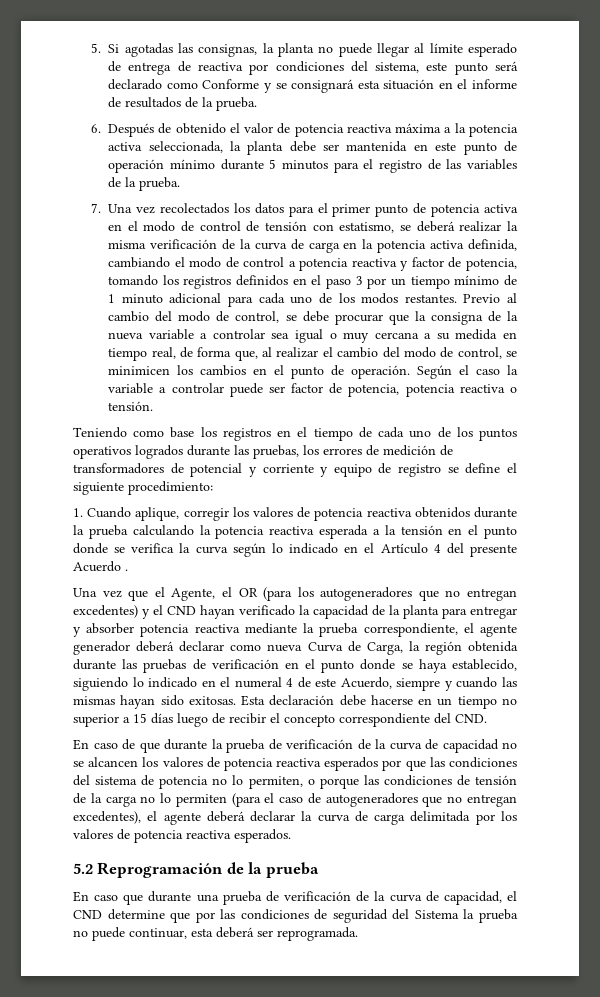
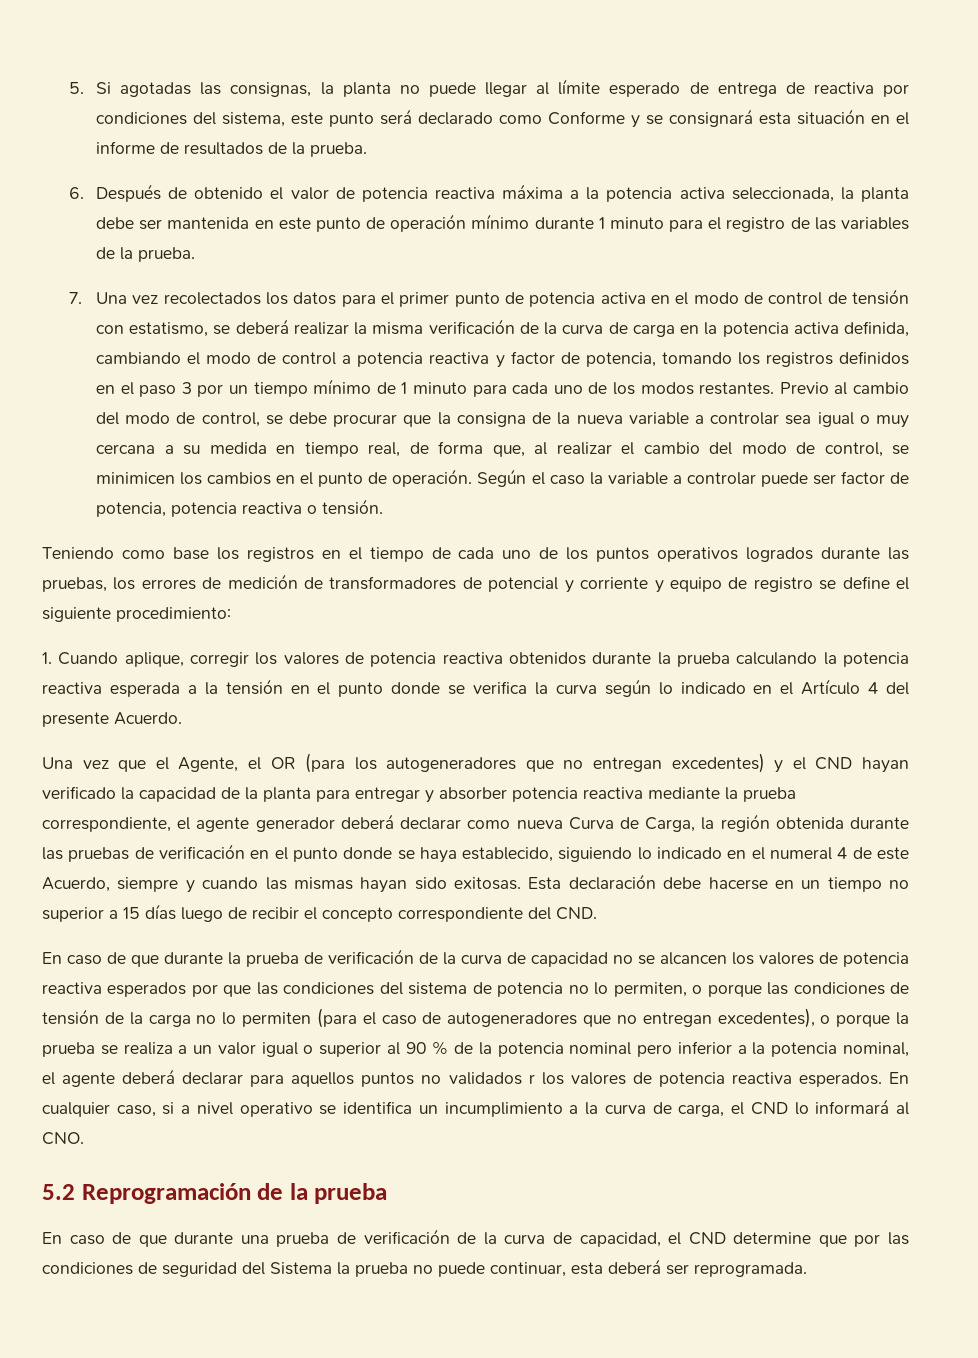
- 6. Después de obtenido el valor de potencia reactiva máxima a la potencia activa seleccionada, la planta debe ser mantenida en este punto de operación mínimo durante 5 minutos para el registro de las variables de la prueba.
+ 6. Después de obtenido el valor de potencia reactiva máxima a la potencia activa seleccionada, la planta debe ser mantenida en este punto de operación mínimo durante 1 minuto para el registro de las variables de la prueba.
- 7. Una vez recolectados los datos para el primer punto de potencia activa en el modo de control de tensión con estatismo, se deberá realizar la misma verificación de la curva de carga en la potencia activa definida, cambiando el modo de control a potencia reactiva y factor de potencia, tomando los registros definidos en el paso 3 por un tiempo mínimo de 1 minuto adicional para cada uno de los modos restantes.
+ 7. Una vez recolectados los datos para el primer punto de potencia activa en el modo de control de tensión con estatismo, se deberá realizar la misma verificación de la curva de carga en la potencia activa definida, cambiando el modo de control a potencia reactiva y factor de potencia, tomando los registros definidos en el paso 3 por un tiempo mínimo de 1 minuto para cada uno de los modos restantes.
- 1. Cuando aplique, corregir los valores de potencia reactiva obtenidos durante la prueba calculando la potencia reactiva esperada a la tensión en el punto donde se verifica la curva según lo indicado en el Artículo 4 del presente Acuerdo .
+ 1. Cuando aplique, corregir los valores de potencia reactiva obtenidos durante la prueba calculando la potencia reactiva esperada a la tensión en el punto donde se verifica la curva según lo indicado en el Artículo 4 del presente Acuerdo.
- En caso de que durante la prueba de verificación de la curva de capacidad no se alcancen los valores de potencia reactiva esperados por que las condiciones del sistema de potencia no lo permiten, o porque las condiciones de tensión de la carga no lo permiten (para el caso de autogeneradores que no entregan excedentes), el agente deberá declarar la curva de carga delimitada por los valores de potencia reactiva esperados.
+ En caso de que durante la prueba de verificación de la curva de capacidad no se alcancen los valores de potencia reactiva esperados por que las condiciones del sistema de potencia no lo permiten, o porque las condiciones de tensión de la carga no lo permiten (para el caso de autogeneradores que no entregan excedentes), o porque la prueba se realiza a un valor igual o superior al 90 % de la potencia nominal pero inferior a la potencia nominal, el agente deberá declarar para aquellos puntos no validados r los valores de potencia reactiva esperados. En cualquier caso, si a nivel operativo se identifica un incumplimiento a la curva de carga, el CND lo informará al CNO.
- En caso que durante una prueba de verificación de la curva de capacidad, el CND determine que por las condiciones de seguridad del Sistema la prueba no puede continuar, esta deberá ser reprogramada.
+ En caso de que durante una prueba de verificación de la curva de capacidad, el CND determine que por las condiciones de seguridad del Sistema la prueba no puede continuar, esta deberá ser reprogramada.

